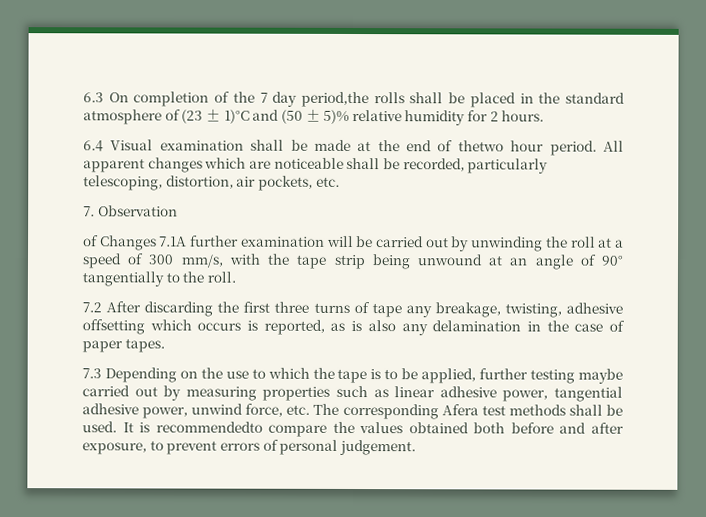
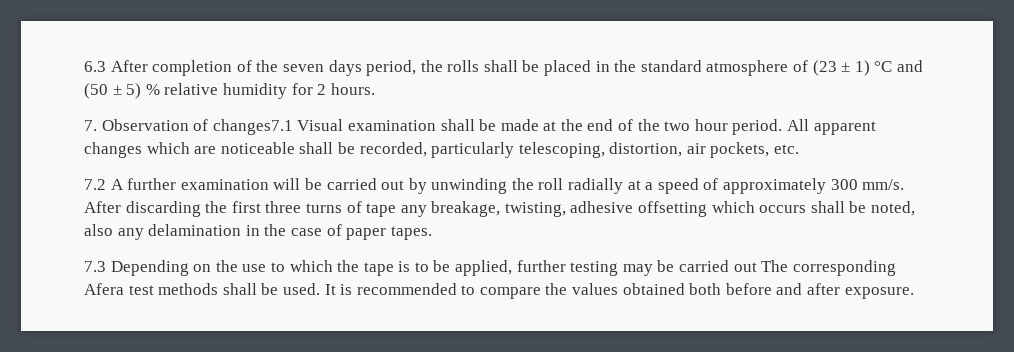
- 6.3 On completion of the 7 day period,the rolls shall be placed in the standard atmosphere of (23 ± 1)°C and (50 ± 5)% relative humidity for 2 hours.
+ 6.3 After completion of the seven days period, the rolls shall be placed in the standard atmosphere of (23 ± 1) °C and (50 ± 5) % relative humidity for 2 hours.
- 6.4 Visual examination shall be made at the end of thetwo hour period.
+ 7. Observation of changes7.1 Visual examination shall be made at the end of the two hour period.
- 7. Observation
- of Changes 7.1A further examination will be carried out by unwinding the roll at a speed of 300 mm/s, with the tape strip being unwound at an angle of 90° tangentially to the roll.
- 7.2 After discarding the first three turns of tape any breakage, twisting, adhesive offsetting which occurs is reported, as is also any delamination in the case of paper tapes.
+ 7.2 A further examination will be carried out by unwinding the roll radially at a speed of approximately 300 mm/s. After discarding the first three turns of tape any breakage, twisting, adhesive offsetting which occurs shall be noted, also any delamination in the case of paper tapes.
- 7.3 Depending on the use to which the tape is to be applied, further testing maybe carried out by measuring properties such as linear adhesive power, tangential adhesive power, unwind force, etc. The corresponding Afera test methods shall be used.
+ 7.3 Depending on the use to which the tape is to be applied, further testing may be carried out The corresponding Afera test methods shall be used.
- It is recommendedto compare the values obtained both before and after exposure, to prevent errors of personal judgement.
+ It is recommended to compare the values obtained both before and after exposure.

